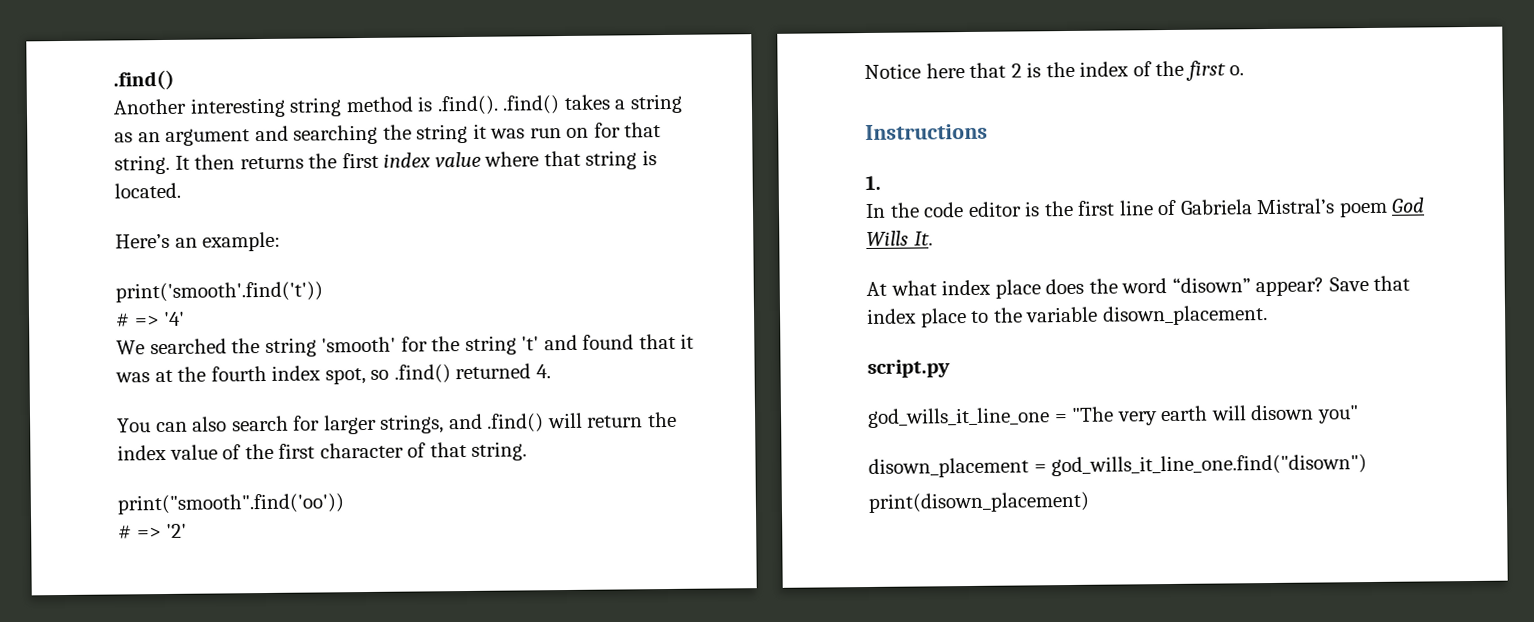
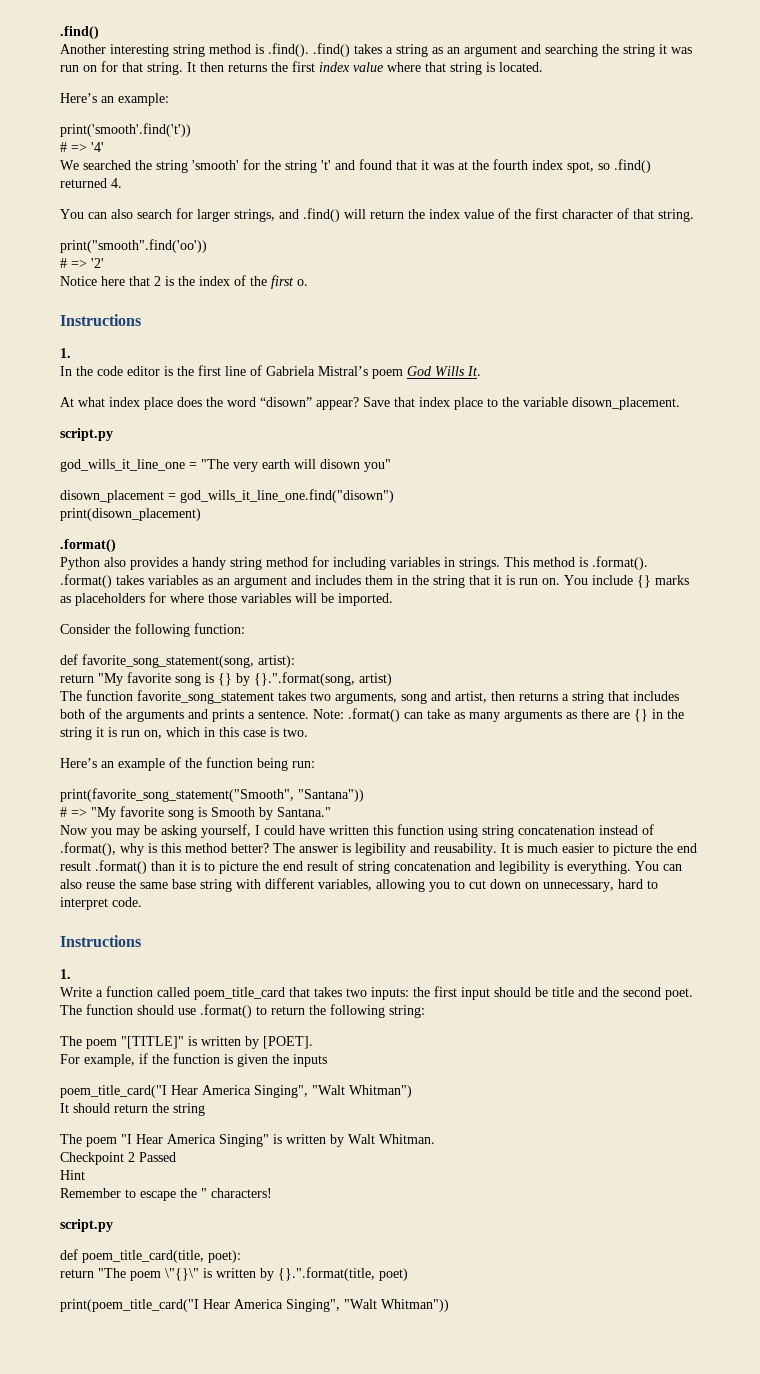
  print(disown_placement)
+ .format()
+ Python also provides a handy string method for including variables in strings. This method is .format(). .format() takes variables as an argument and includes them in the string that it is run on. You include {} marks as placeholders for where those variables will be imported.
+ Consider the following function:
+ def favorite_song_statement(song, artist):
+ return "My favorite song is {} by {}.".format(song, artist)
+ The function favorite_song_statement takes two arguments, song and artist, then returns a string that includes both of the arguments and prints a sentence. Note: .format() can take as many arguments as there are {} in the string it is run on, which in this case is two.
+ Here’s an example of the function being run:
+ print(favorite_song_statement("Smooth", "Santana"))
+ # => "My favorite song is Smooth by Santana."
+ Now you may be asking yourself, I could have written this function using string concatenation instead of .format(), why is this method better? The answer is legibility and reusability. It is much easier to picture the end result .format() than it is to picture the end result of string concatenation and legibility is everything. You can also reuse the same base string with different variables, allowing you to cut down on unnecessary, hard to interpret code.
+ Instructions
+ 1.
+ Write a function called poem_title_card that takes two inputs: the first input should be title and the second poet. The function should use .format() to return the following string:
+ The poem "[TITLE]" is written by [POET].
+ For example, if the function is given the inputs
+ poem_title_card("I Hear America Singing", "Walt Whitman")
+ It should return the string
+ The poem "I Hear America Singing" is written by Walt Whitman.
+ Checkpoint 2 Passed
+ Hint
+ Remember to escape the " characters!
+ script.py
+ def poem_title_card(title, poet):
+ return "The poem \"{}\" is written by {}.".format(title, poet)
+ print(poem_title_card("I Hear America Singing", "Walt Whitman"))

